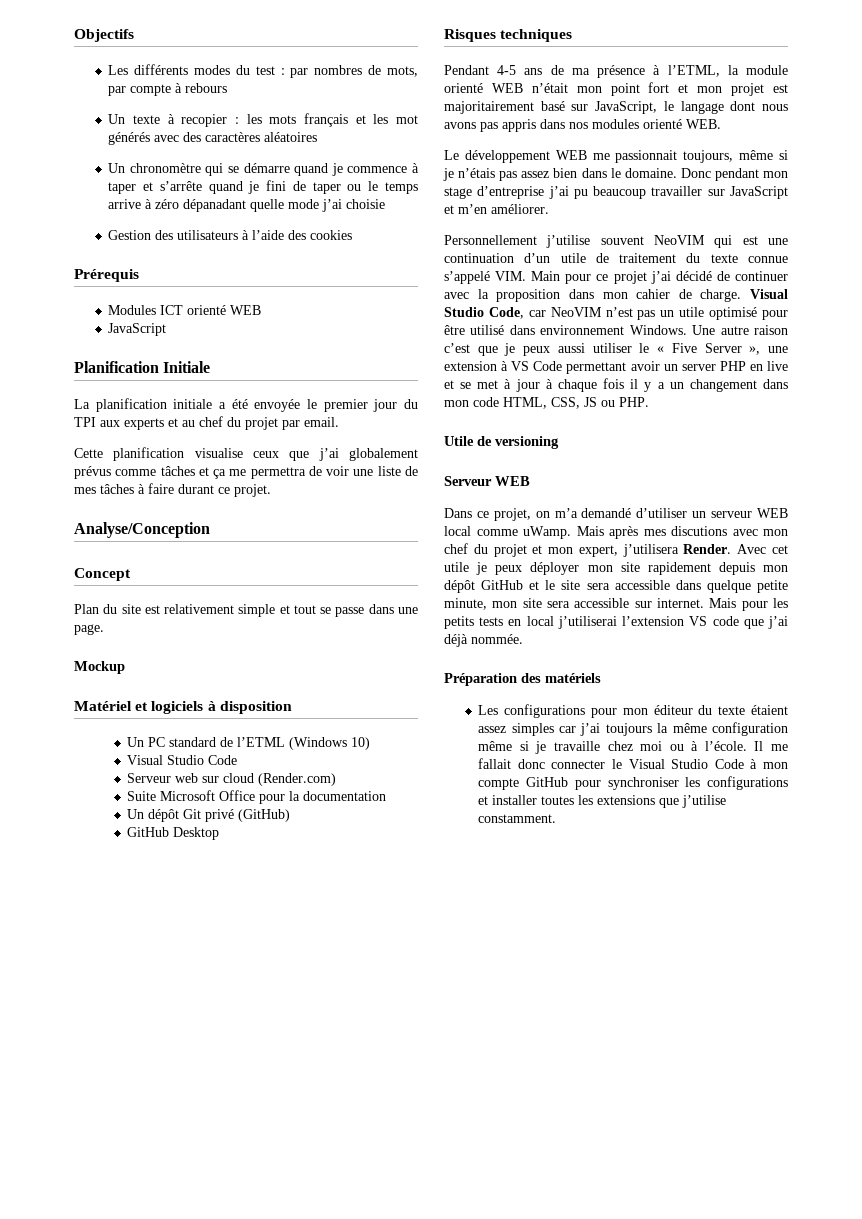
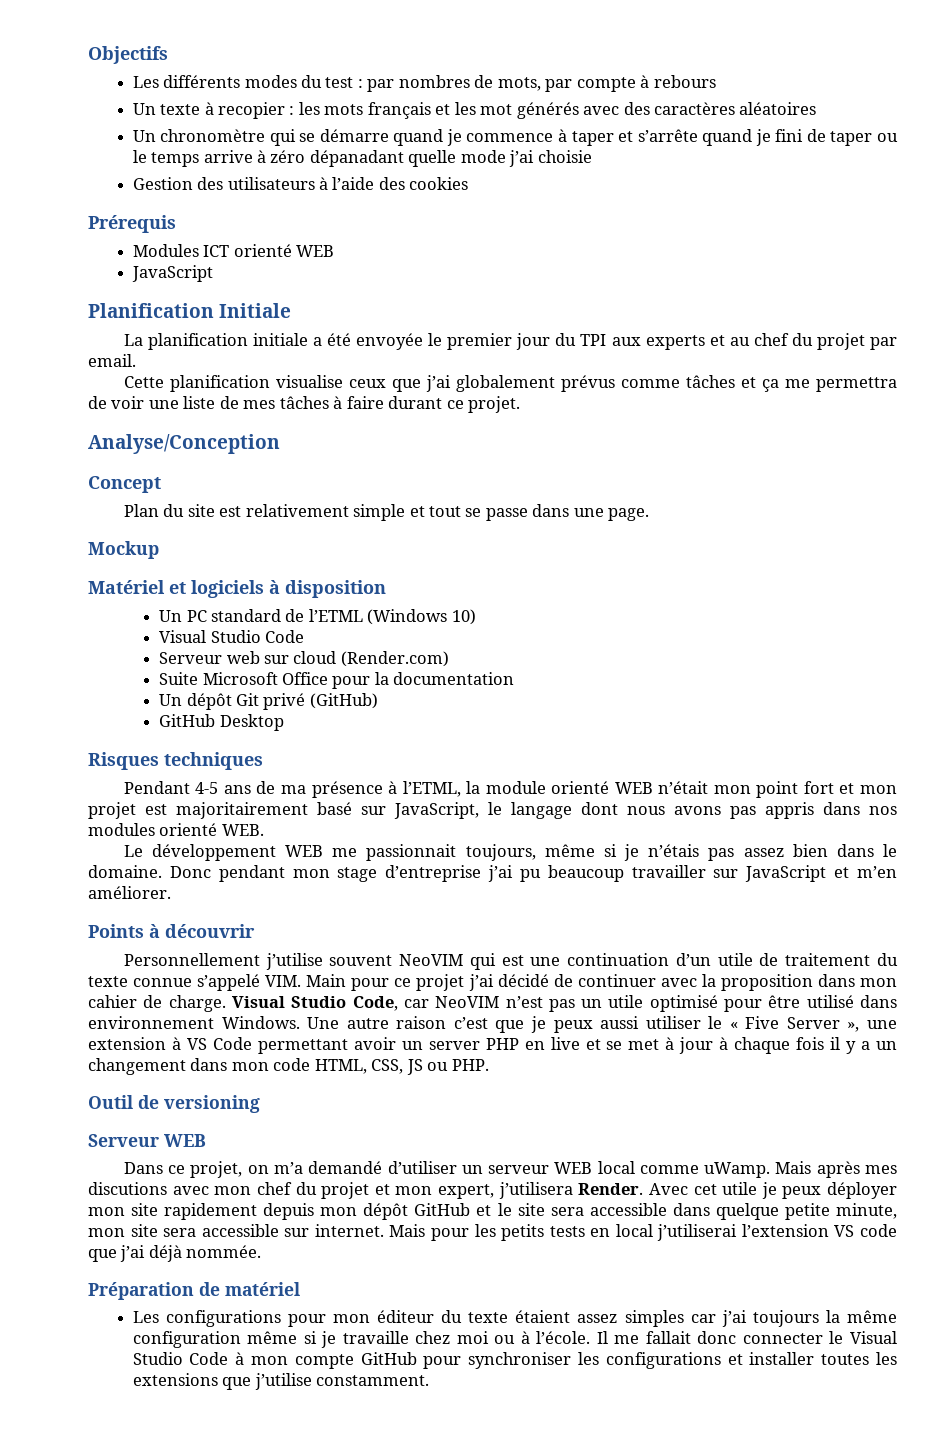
+ Points à découvrir
- Utile de versioning
+ Outil de versioning
- Préparation des matériels
+ Préparation de matériel

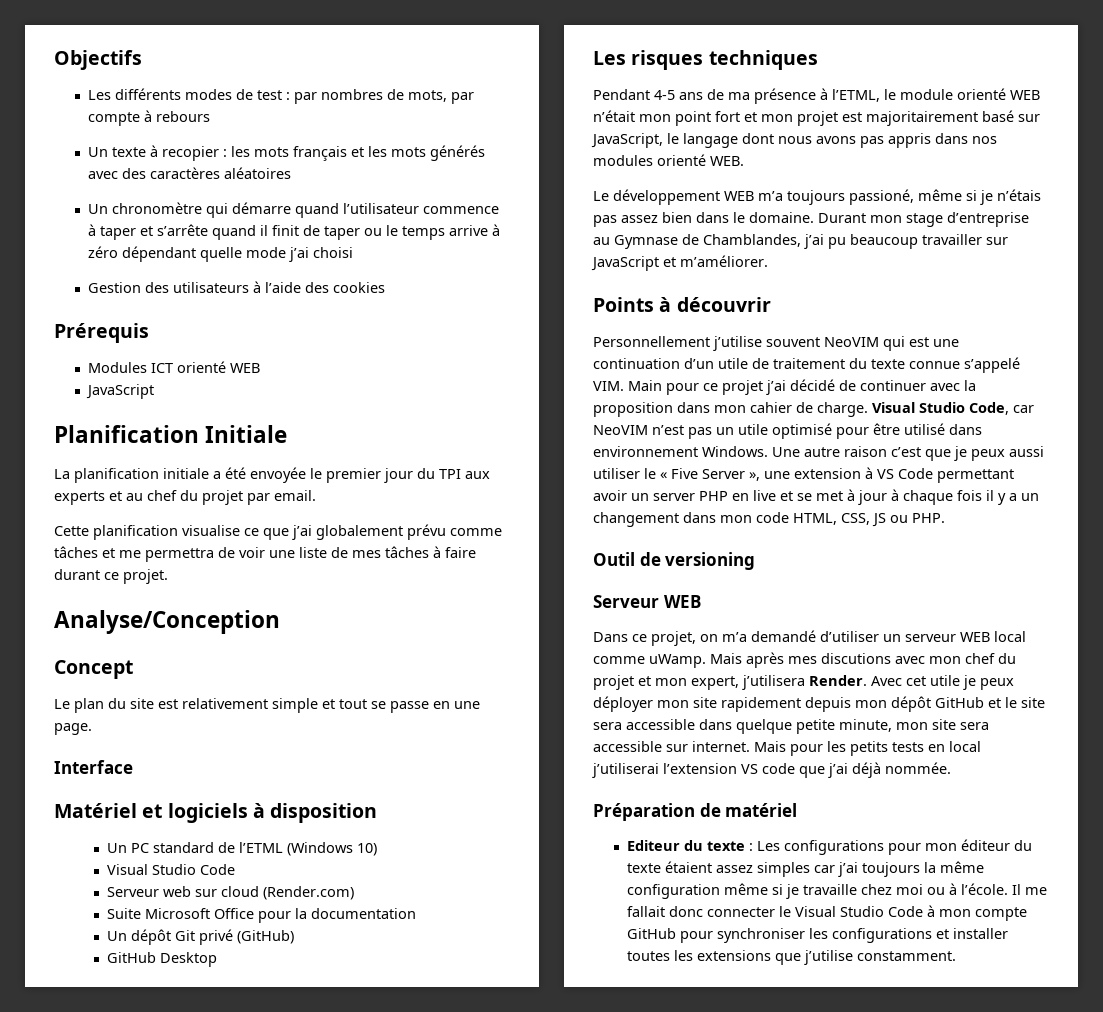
- Les différents modes du test : par nombres de mots, par compte à rebours
+ Les différents modes de test : par nombres de mots, par compte à rebours
- Un texte à recopier : les mots français et les mot générés avec des caractères aléatoires
+ Un texte à recopier : les mots français et les mots générés avec des caractères aléatoires
- Un chronomètre qui se démarre quand je commence à taper et s’arrête quand je fini de taper ou le temps arrive à zéro dépanadant quelle mode j’ai choisie
+ Un chronomètre qui démarre quand l’utilisateur commence à taper et s’arrête quand il finit de taper ou le temps arrive à zéro dépendant quelle mode j’ai choisi
- Cette planification visualise ceux que j’ai globalement prévus comme tâches et ça me permettra de voir une liste de mes tâches à faire durant ce projet.
+ Cette planification visualise ce que j’ai globalement prévu comme tâches et me permettra de voir une liste de mes tâches à faire durant ce projet.
- Plan du site est relativement simple et tout se passe dans une page.
+ Le plan du site est relativement simple et tout se passe en une page.
- Mockup
+ Interface
- Risques techniques
+ Les risques techniques
- Pendant 4-5 ans de ma présence à l’ETML, la module orienté WEB n’était mon point fort et mon projet est majoritairement basé sur JavaScript, le langage dont nous avons pas appris dans nos modules orienté WEB.
+ Pendant 4-5 ans de ma présence à l’ETML, le module orienté WEB n’était mon point fort et mon projet est majoritairement basé sur JavaScript, le langage dont nous avons pas appris dans nos modules orienté WEB.
- Le développement WEB me passionnait toujours, même si je n’étais pas assez bien dans le domaine.
+ Le développement WEB m’a toujours passioné, même si je n’étais pas assez bien dans le domaine.
- Donc pendant mon stage d’entreprise j’ai pu beaucoup travailler sur JavaScript et m’en améliorer.
+ Durant mon stage d’entreprise au Gymnase de Chamblandes, j’ai pu beaucoup travailler sur JavaScript et m’améliorer.
- Les configurations pour mon éditeur du texte étaient assez simples car j’ai toujours la même configuration même si je travaille chez moi ou à l’école.
+ Editeur du texte : Les configurations pour mon éditeur du texte étaient assez simples car j’ai toujours la même configuration même si je travaille chez moi ou à l’école.

